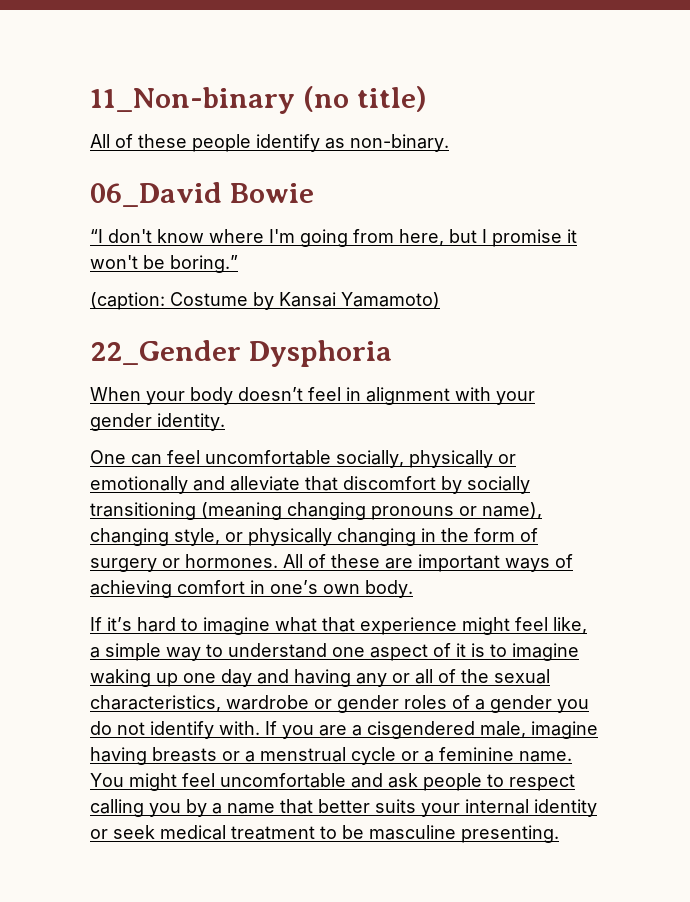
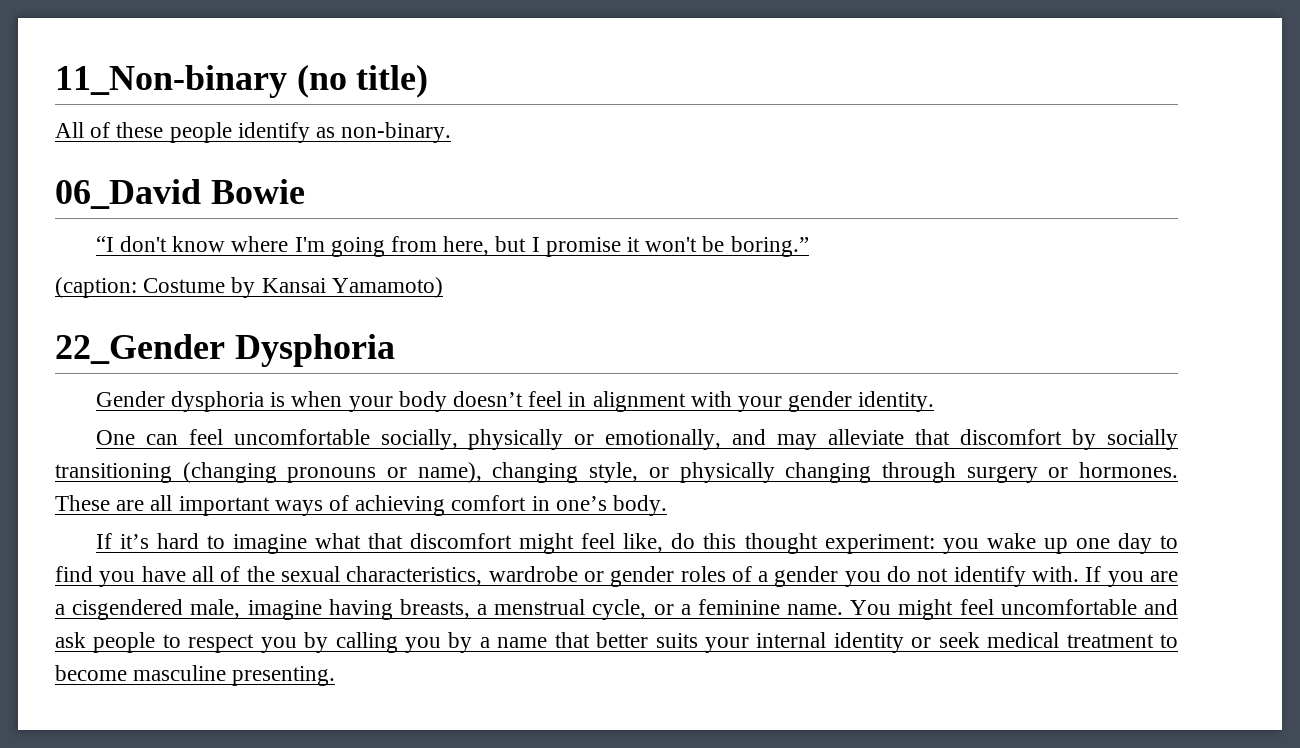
- When your body doesn’t feel in alignment with your gender identity.
+ Gender dysphoria is when your body doesn’t feel in alignment with your gender identity.
- One can feel uncomfortable socially, physically or emotionally and alleviate that discomfort by socially transitioning (meaning changing pronouns or name), changing style, or physically changing in the form of surgery or hormones. All of these are important ways of achieving comfort in one’s own body.
+ One can feel uncomfortable socially, physically or emotionally, and may alleviate that discomfort by socially transitioning (changing pronouns or name), changing style, or physically changing through surgery or hormones. These are all important ways of achieving comfort in one’s body.
- If it’s hard to imagine what that experience might feel like, a simple way to understand one aspect of it is to imagine waking up one day and having any or all of the sexual characteristics, wardrobe or gender roles of a gender you do not identify with.
+ If it’s hard to imagine what that discomfort might feel like, do this thought experiment: you wake up one day to find you have all of the sexual characteristics, wardrobe or gender roles of a gender you do not identify with.
- If you are a cisgendered male, imagine having breasts or a menstrual cycle or a feminine name.
+ If you are a cisgendered male, imagine having breasts, a menstrual cycle, or a feminine name.
- You might feel uncomfortable and ask people to respect calling you by a name that better suits your internal identity or seek medical treatment to be masculine presenting.
+ You might feel uncomfortable and ask people to respect you by calling you by a name that better suits your internal identity or seek medical treatment to become masculine presenting.

